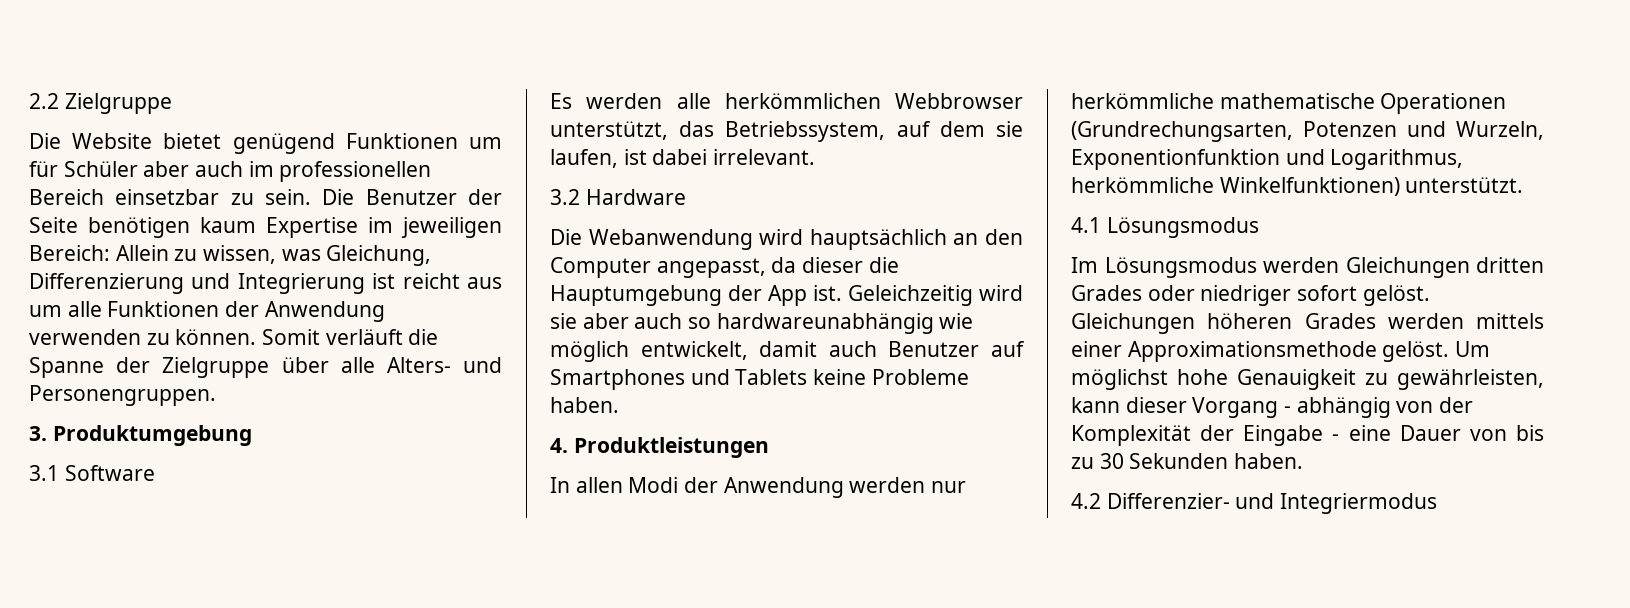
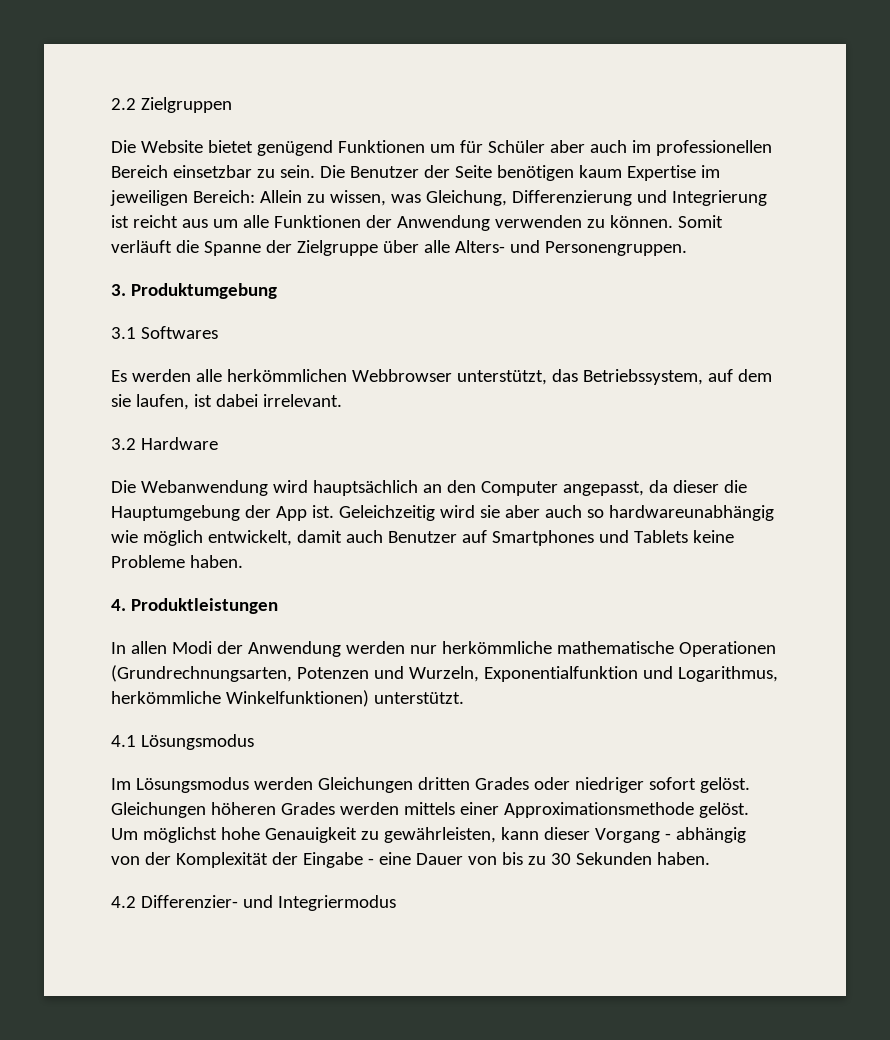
- 2.2 Zielgruppe
+ 2.2 Zielgruppen
- 3.1 Software
+ 3.1 Softwares
- In allen Modi der Anwendung werden nur herkömmliche mathematische Operationen (Grundrechungsarten, Potenzen und Wurzeln, Exponentionfunktion und Logarithmus, herkömmliche Winkelfunktionen) unterstützt.
+ In allen Modi der Anwendung werden nur herkömmliche mathematische Operationen (Grundrechnungsarten, Potenzen und Wurzeln, Exponentialfunktion und Logarithmus, herkömmliche Winkelfunktionen) unterstützt.

